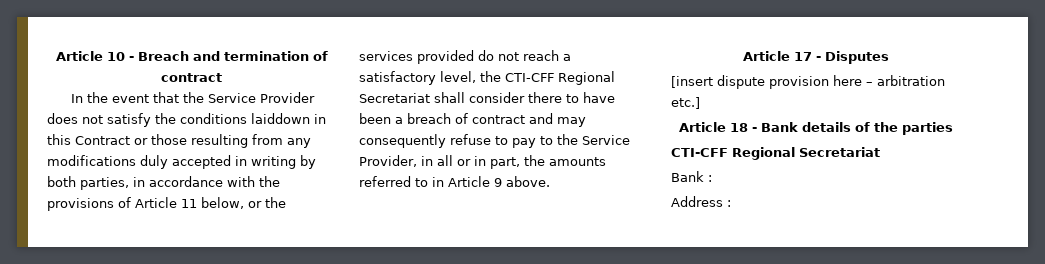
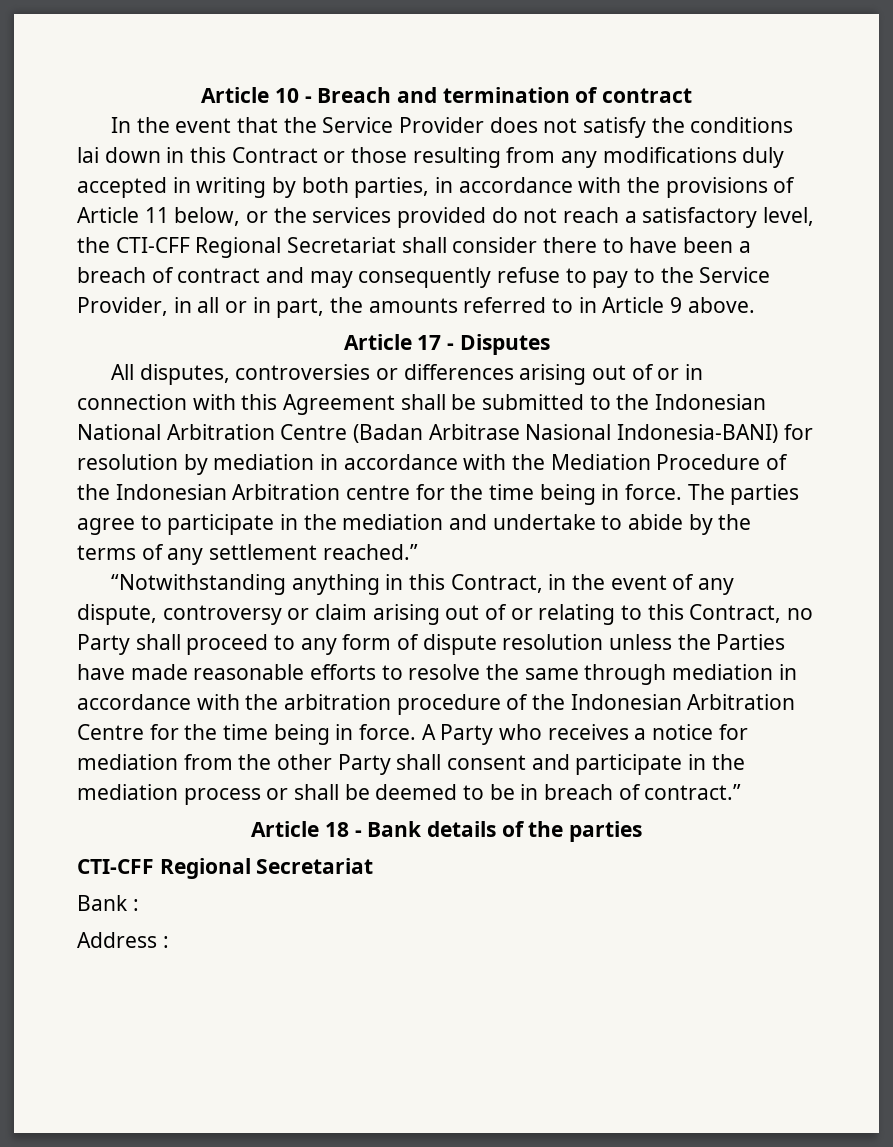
- In the event that the Service Provider does not satisfy the conditions laiddown in this Contract or those resulting from any modifications duly accepted in writing by both parties, in accordance with the provisions of Article 11 below, or the services provided do not reach a satisfactory level, the CTI-CFF Regional Secretariat shall consider there to have been a breach of contract and may consequently refuse to pay to the Service Provider, in all or in part, the amounts referred to in Article 9 above.
+ In the event that the Service Provider does not satisfy the conditions lai down in this Contract or those resulting from any modifications duly accepted in writing by both parties, in accordance with the provisions of Article 11 below, or the services provided do not reach a satisfactory level, the CTI-CFF Regional Secretariat shall consider there to have been a breach of contract and may consequently refuse to pay to the Service Provider, in all or in part, the amounts referred to in Article 9 above.
- [insert dispute provision here – arbitration etc.]
+ All disputes, controversies or differences arising out of or in connection with this Agreement shall be submitted to the Indonesian National Arbitration Centre (Badan Arbitrase Nasional Indonesia-BANI) for resolution by mediation in accordance with the Mediation Procedure of the Indonesian Arbitration centre for the time being in force. The parties agree to participate in the mediation and undertake to abide by the terms of any settlement reached.”
+ “Notwithstanding anything in this Contract, in the event of any dispute, controversy or claim arising out of or relating to this Contract, no Party shall proceed to any form of dispute resolution unless the Parties have made reasonable efforts to resolve the same through mediation in accordance with the arbitration procedure of the Indonesian Arbitration Centre for the time being in force. A Party who receives a notice for mediation from the other Party shall consent and participate in the mediation process or shall be deemed to be in breach of contract.”

